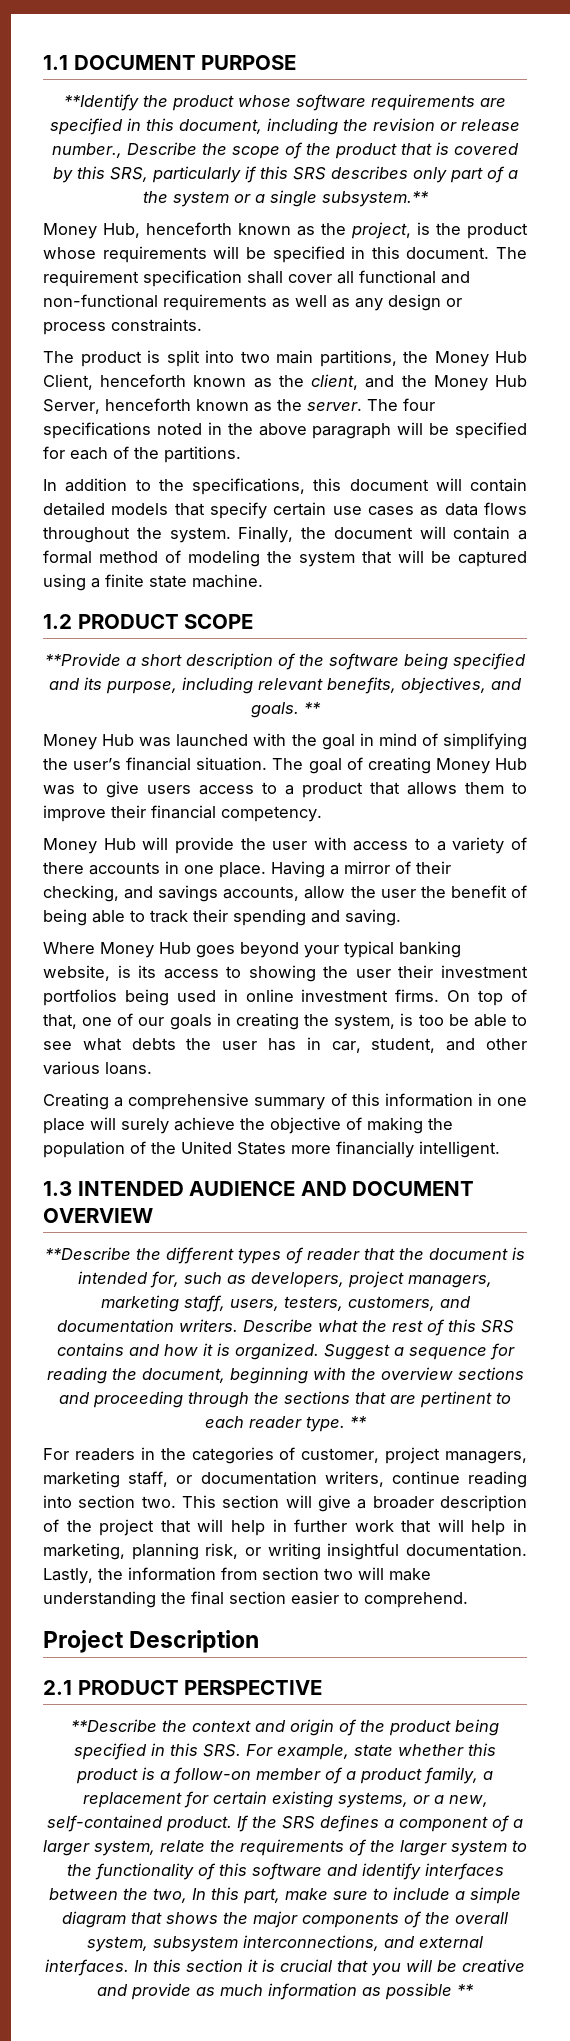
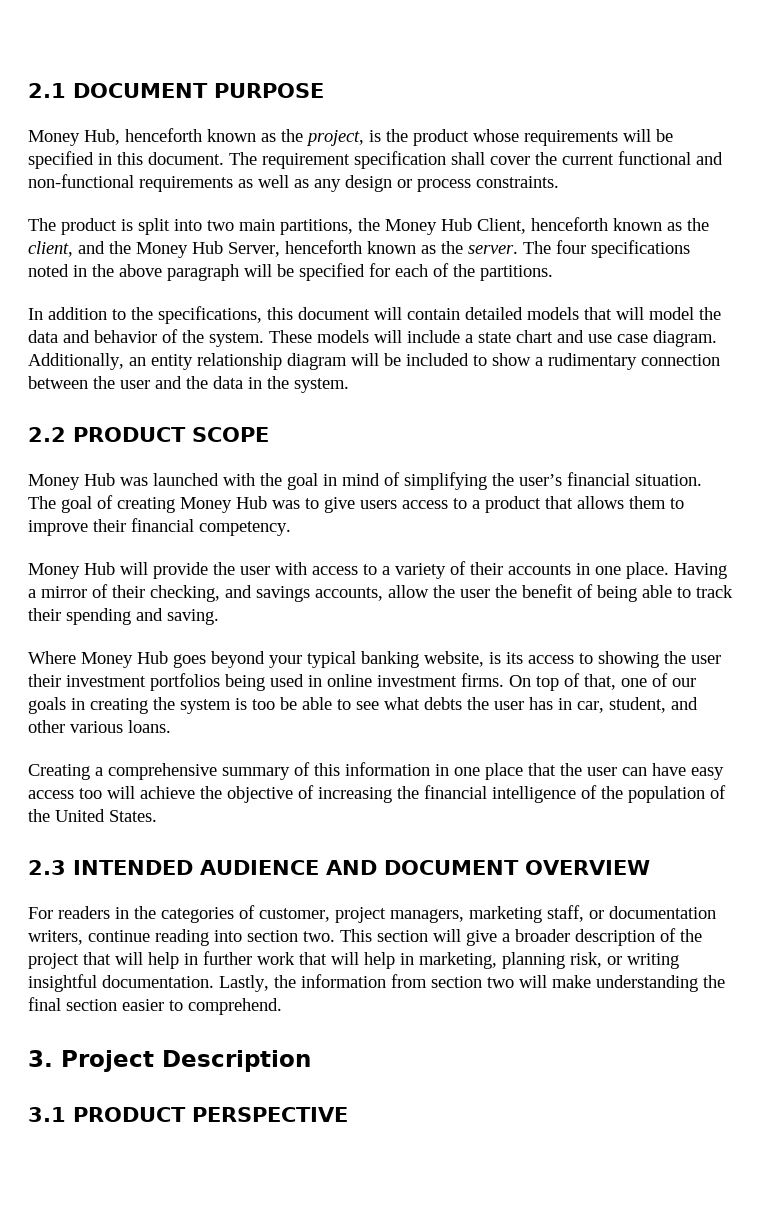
- 1.1 DOCUMENT PURPOSE
+ 2.1 DOCUMENT PURPOSE
- **Identify the product whose software requirements are specified in this document, including the revision or release number., Describe the scope of the product that is covered by this SRS, particularly if this SRS describes only part of a the system or a single subsystem.**
- The requirement specification shall cover all functional and non-functional requirements as well as any design or process constraints.
+ The requirement specification shall cover the current functional and non-functional requirements as well as any design or process constraints.
- In addition to the specifications, this document will contain detailed models that specify certain use cases as data flows throughout the system. Finally, the document will contain a formal method of modeling the system that will be captured using a finite state machine.
- 1.2 PRODUCT SCOPE
- **Provide a short description of the software being specified and its purpose, including relevant benefits, objectives, and goals. **
+ In addition to the specifications, this document will contain detailed models that will model the data and behavior of the system. These models will include a state chart and use case diagram. Additionally, an entity relationship diagram will be included to show a rudimentary connection between the user and the data in the system.
+ 2.2 PRODUCT SCOPE
- Money Hub will provide the user with access to a variety of there accounts in one place.
+ Money Hub will provide the user with access to a variety of their accounts in one place.
- On top of that, one of our goals in creating the system, is too be able to see what debts the user has in car, student, and other various loans.
+ On top of that, one of our goals in creating the system is too be able to see what debts the user has in car, student, and other various loans.
- Creating a comprehensive summary of this information in one place will surely achieve the objective of making the population of the United States more financially intelligent.
- 1.3 INTENDED AUDIENCE AND DOCUMENT OVERVIEW
+ Creating a comprehensive summary of this information in one place that the user can have easy access too will achieve the objective of increasing the financial intelligence of the population of the United States.
+ 2.3 INTENDED AUDIENCE AND DOCUMENT OVERVIEW
- **Describe the different types of reader that the document is intended for, such as developers, project managers, marketing staff, users, testers, customers, and documentation writers. Describe what the rest of this SRS contains and how it is organized. Suggest a sequence for reading the document, beginning with the overview sections and proceeding through the sections that are pertinent to each reader type. **
- Project Description
+ 3. Project Description
- 2.1 PRODUCT PERSPECTIVE
+ 3.1 PRODUCT PERSPECTIVE
- **Describe the context and origin of the product being specified in this SRS. For example, state whether this product is a follow-on member of a product family, a replacement for certain existing systems, or a new, self-contained product. If the SRS defines a component of a larger system, relate the requirements of the larger system to the functionality of this software and identify interfaces between the two, In this part, make sure to include a simple diagram that shows the major components of the overall system, subsystem interconnections, and external interfaces. In this section it is crucial that you will be creative and provide as much information as possible **

